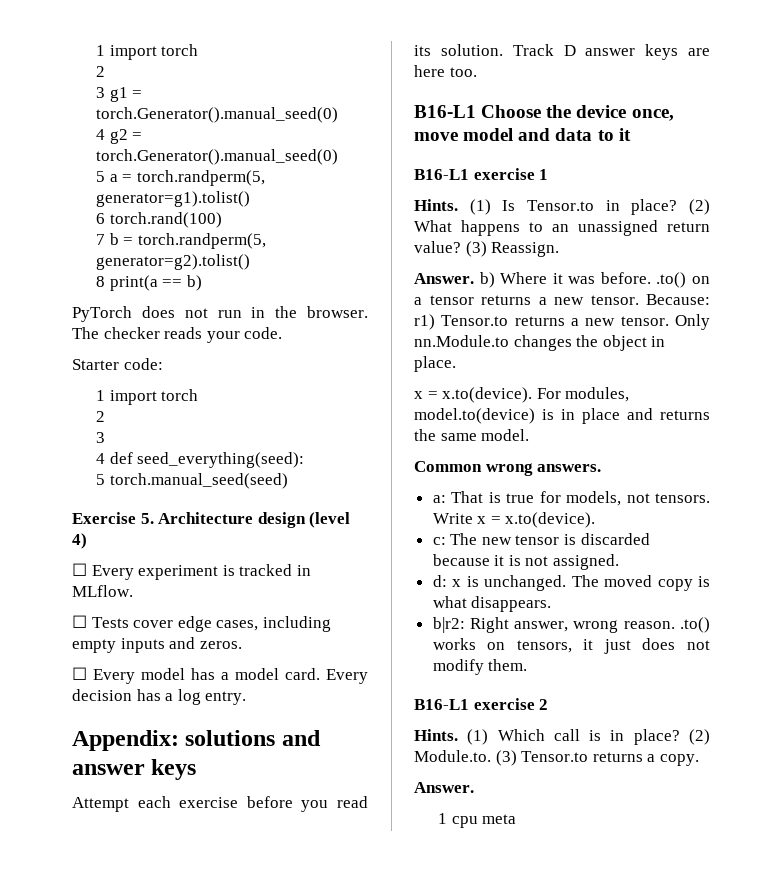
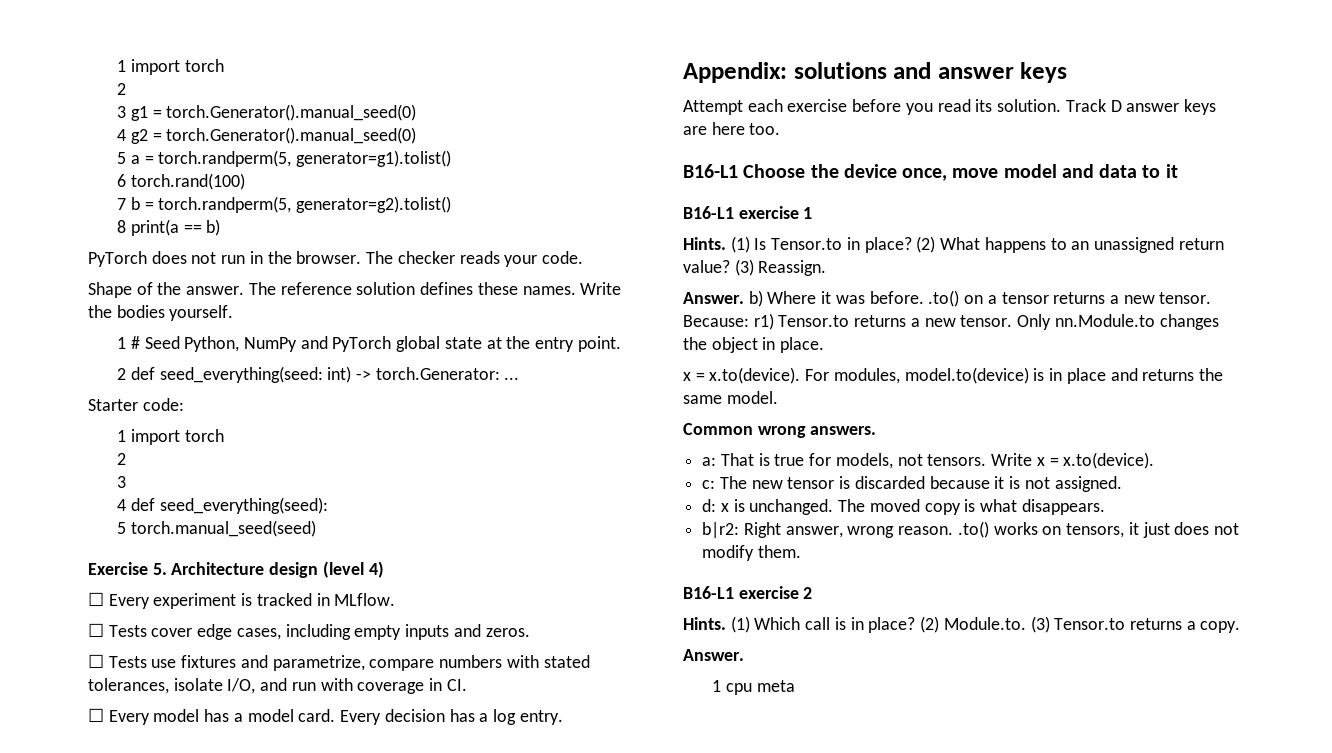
+ Shape of the answer. The reference solution defines these names. Write the bodies yourself.
+ 1 # Seed Python, NumPy and PyTorch global state at the entry point.
+ 2 def seed_everything(seed: int) -> torch.Generator: ...
+ ☐ Tests use fixtures and parametrize, compare numbers with stated tolerances, isolate I/O, and run with coverage in CI.

